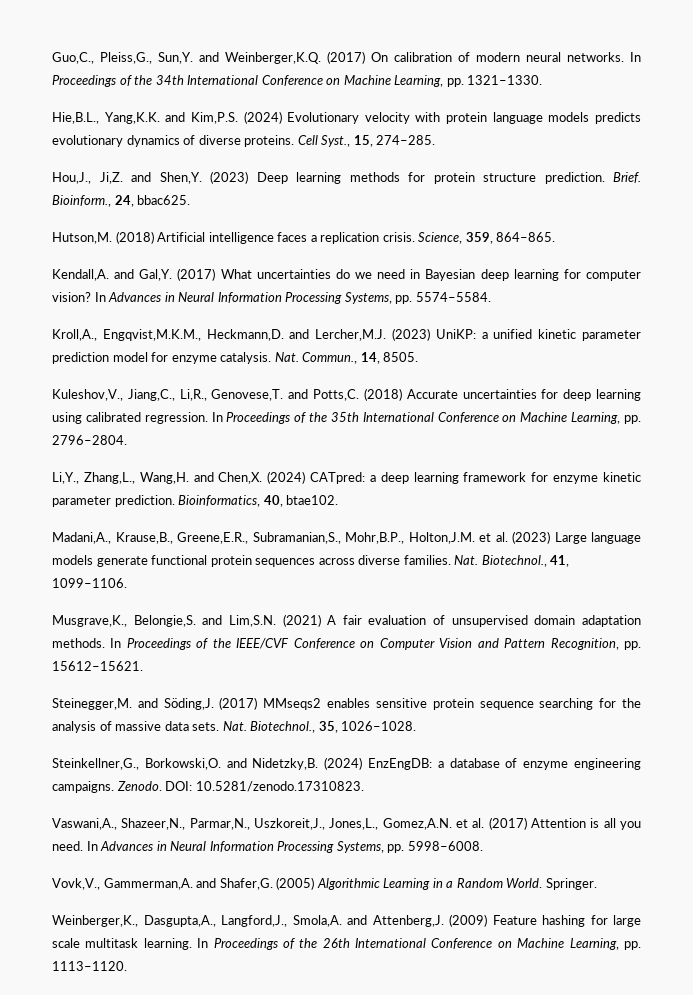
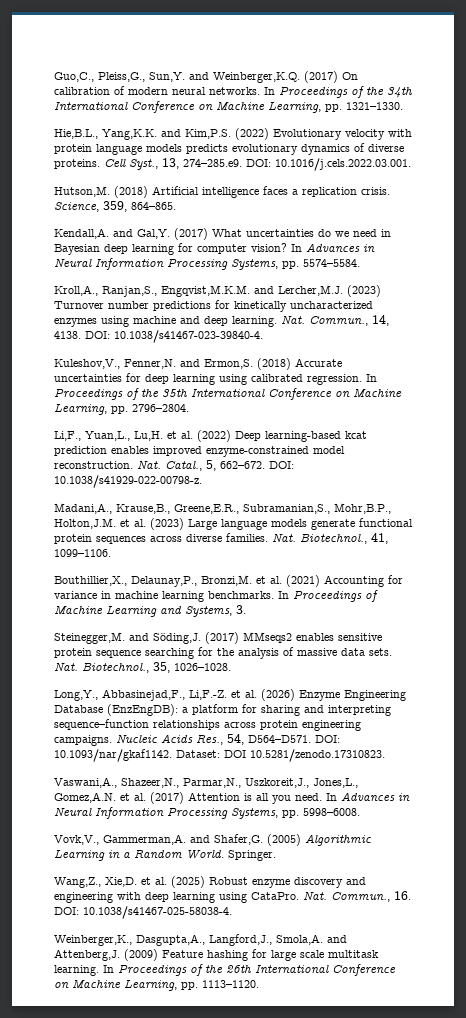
- Hie,B.L., Yang,K.K. and Kim,P.S. (2024) Evolutionary velocity with protein language models predicts evolutionary dynamics of diverse proteins.
+ Hie,B.L., Yang,K.K. and Kim,P.S. (2022) Evolutionary velocity with protein language models predicts evolutionary dynamics of diverse proteins.
- Cell Syst., 15, 274–285.
- Hou,J., Ji,Z. and Shen,Y. (2023) Deep learning methods for protein structure prediction. Brief. Bioinform., 24, bbac625.
+ Cell Syst., 13, 274–285.e9. DOI: 10.1016/j.cels.2022.03.001.
- Kroll,A., Engqvist,M.K.M., Heckmann,D. and Lercher,M.J. (2023) UniKP: a unified kinetic parameter prediction model for enzyme catalysis. Nat. Commun., 14, 8505.
- Kuleshov,V., Jiang,C., Li,R., Genovese,T. and Potts,C.
+ Kroll,A., Ranjan,S., Engqvist,M.K.M. and Lercher,M.J. (2023) Turnover number predictions for kinetically uncharacterized enzymes using machine and deep learning. Nat. Commun., 14, 4138. DOI: 10.1038/s41467-023-39840-4.
+ Kuleshov,V., Fenner,N. and Ermon,S.
- Li,Y., Zhang,L., Wang,H. and Chen,X. (2024) CATpred: a deep learning framework for enzyme kinetic parameter prediction. Bioinformatics, 40, btae102.
+ Li,F., Yuan,L., Lu,H. et al. (2022) Deep learning-based kcat prediction enables improved enzyme-constrained model reconstruction. Nat. Catal., 5, 662–672. DOI: 10.1038/s41929-022-00798-z.
- Musgrave,K., Belongie,S. and Lim,S.N. (2021) A fair evaluation of unsupervised domain adaptation methods. In Proceedings of the IEEE/CVF Conference on Computer Vision and Pattern Recognition, pp. 15612–15621.
+ Bouthillier,X., Delaunay,P., Bronzi,M. et al. (2021) Accounting for variance in machine learning benchmarks. In Proceedings of Machine Learning and Systems, 3.
- Steinkellner,G., Borkowski,O. and Nidetzky,B. (2024) EnzEngDB: a database of enzyme engineering campaigns. Zenodo. DOI: 10.5281/zenodo.17310823.
+ Long,Y., Abbasinejad,F., Li,F.-Z. et al. (2026) Enzyme Engineering Database (EnzEngDB): a platform for sharing and interpreting sequence–function relationships across protein engineering campaigns. Nucleic Acids Res., 54, D564–D571. DOI: 10.1093/nar/gkaf1142. Dataset: DOI 10.5281/zenodo.17310823.
+ Wang,Z., Xie,D. et al. (2025) Robust enzyme discovery and engineering with deep learning using CataPro. Nat. Commun., 16. DOI: 10.1038/s41467-025-58038-4.

